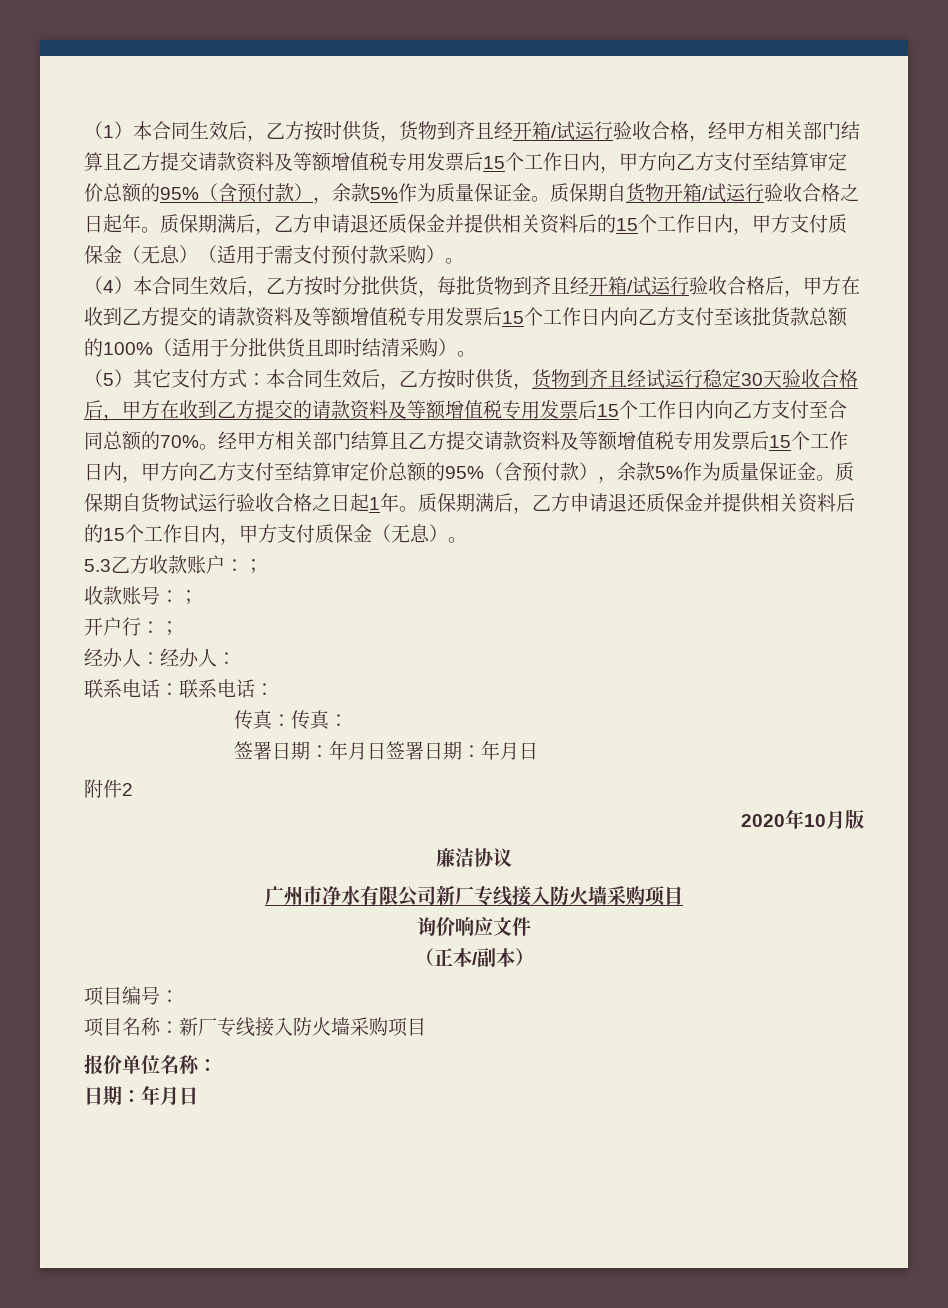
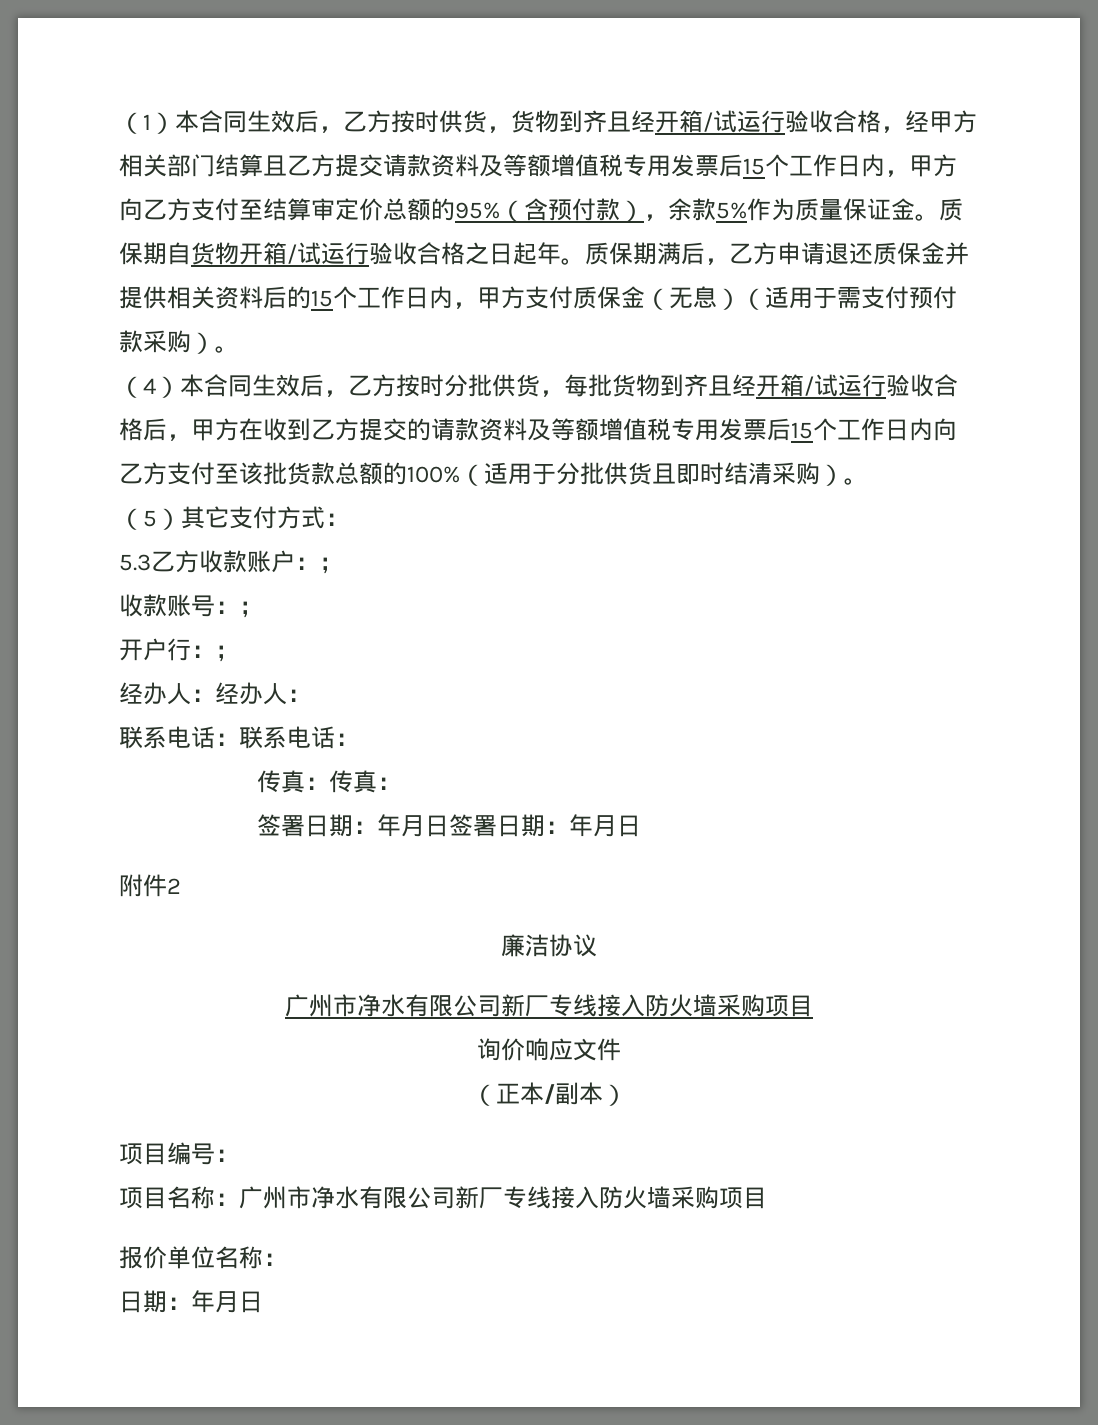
- （5）其它支付方式：本合同生效后，乙方按时供货，货物到齐且经试运行稳定30天验收合格后，甲方在收到乙方提交的请款资料及等额增值税专用发票后15个工作日内向乙方支付至合同总额的70%。经甲方相关部门结算且乙方提交请款资料及等额增值税专用发票后15个工作日内，甲方向乙方支付至结算审定价总额的95%（含预付款），余款5%作为质量保证金。质保期自货物试运行验收合格之日起1年。质保期满后，乙方申请退还质保金并提供相关资料后的15个工作日内，甲方支付质保金（无息）。
+ （5）其它支付方式：
- 2020年10月版
- 项目名称：新厂专线接入防火墙采购项目
+ 项目名称：广州市净水有限公司新厂专线接入防火墙采购项目

